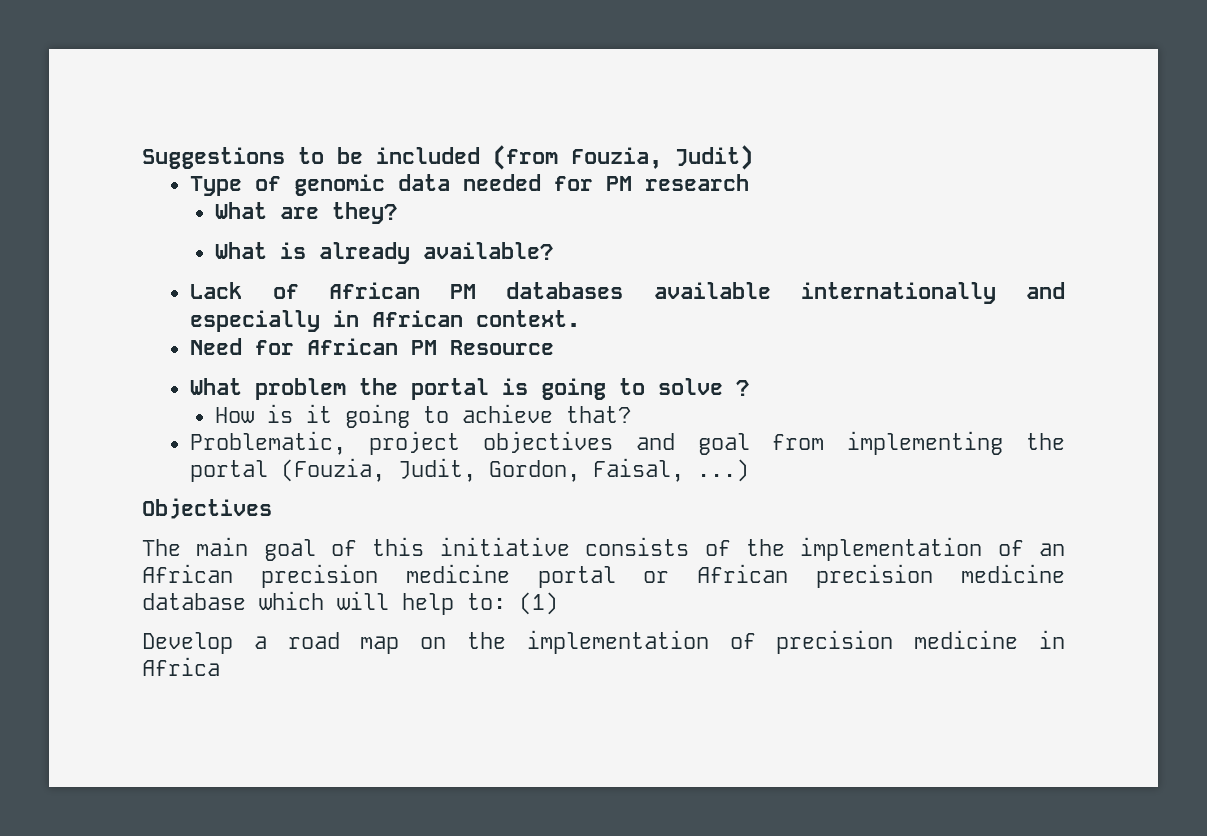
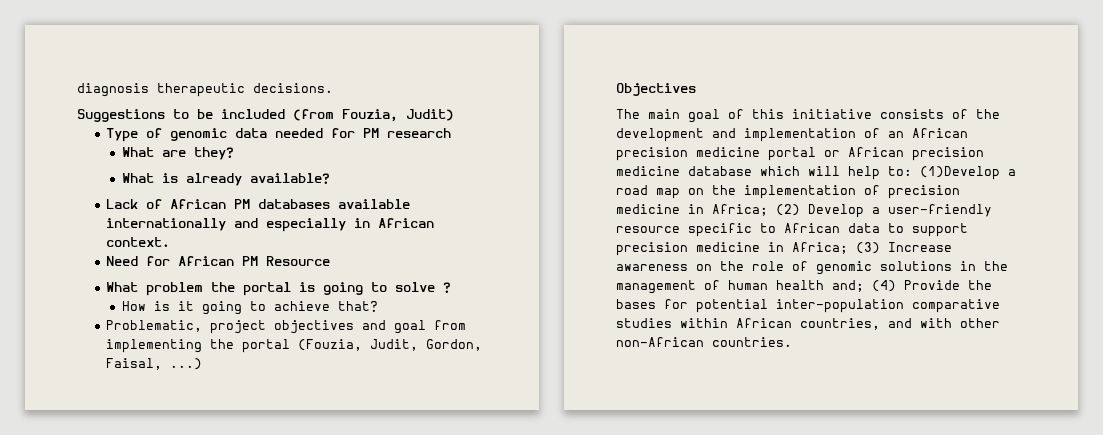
+ diagnosis therapeutic decisions.
- The main goal of this initiative consists of the implementation of an African precision medicine portal or African precision medicine database which will help to: (1)
- Develop a road map on the implementation of precision medicine in Africa
+ The main goal of this initiative consists of the development and implementation of an African precision medicine portal or African precision medicine database which will help to: (1)Develop a road map on the implementation of precision medicine in Africa; (2) Develop a user-friendly resource specific to African data to support precision medicine in Africa; (3) Increase awareness on the role of genomic solutions in the management of human health and; (4) Provide the bases for potential inter-population comparative studies within African countries, and with other non-African countries.

